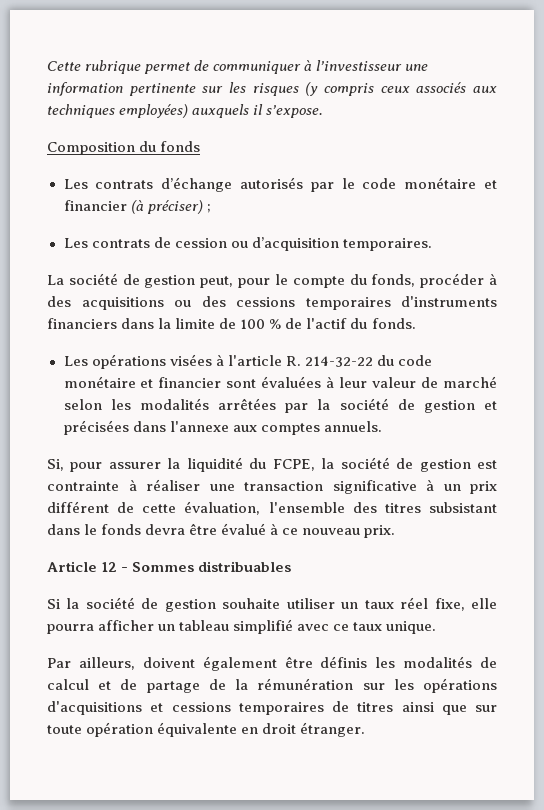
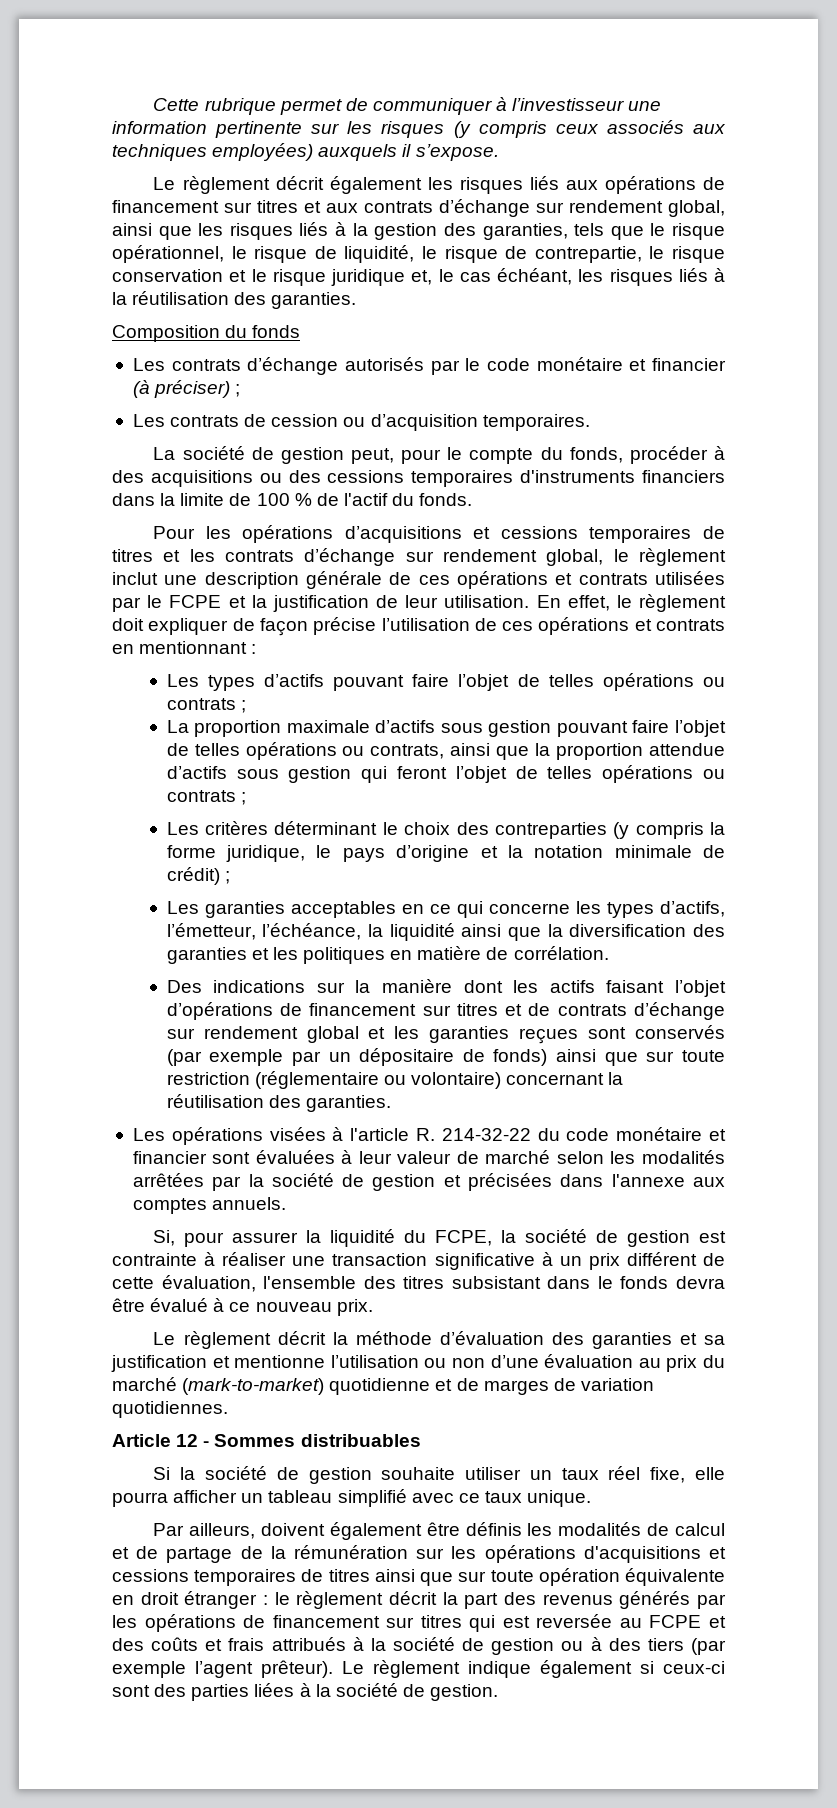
+ Le règlement décrit également les risques liés aux opérations de financement sur titres et aux contrats d’échange sur rendement global, ainsi que les risques liés à la gestion des garanties, tels que le risque opérationnel, le risque de liquidité, le risque de contrepartie, le risque conservation et le risque juridique et, le cas échéant, les risques liés à la réutilisation des garanties.
+ Pour les opérations d’acquisitions et cessions temporaires de titres et les contrats d’échange sur rendement global, le règlement inclut une description générale de ces opérations et contrats utilisées par le FCPE et la justification de leur utilisation. En effet, le règlement doit expliquer de façon précise l’utilisation de ces opérations et contrats en mentionnant :
+ Les types d’actifs pouvant faire l’objet de telles opérations ou contrats ;
+ La proportion maximale d’actifs sous gestion pouvant faire l’objet de telles opérations ou contrats, ainsi que la proportion attendue d’actifs sous gestion qui feront l’objet de telles opérations ou contrats ;
+ Les critères déterminant le choix des contreparties (y compris la forme juridique, le pays d’origine et la notation minimale de crédit) ;
+ Les garanties acceptables en ce qui concerne les types d’actifs, l’émetteur, l’échéance, la liquidité ainsi que la diversification des garanties et les politiques en matière de corrélation.
+ Des indications sur la manière dont les actifs faisant l’objet d’opérations de financement sur titres et de contrats d’échange sur rendement global et les garanties reçues sont conservés (par exemple par un dépositaire de fonds) ainsi que sur toute restriction (réglementaire ou volontaire) concernant la réutilisation des garanties.
+ Le règlement décrit la méthode d’évaluation des garanties et sa justification et mentionne l’utilisation ou non d’une évaluation au prix du marché (mark-to-market) quotidienne et de marges de variation quotidiennes.
- Par ailleurs, doivent également être définis les modalités de calcul et de partage de la rémunération sur les opérations d'acquisitions et cessions temporaires de titres ainsi que sur toute opération équivalente en droit étranger.
+ Par ailleurs, doivent également être définis les modalités de calcul et de partage de la rémunération sur les opérations d'acquisitions et cessions temporaires de titres ainsi que sur toute opération équivalente en droit étranger : le règlement décrit la part des revenus générés par les opérations de financement sur titres qui est reversée au FCPE et des coûts et frais attribués à la société de gestion ou à des tiers (par exemple l’agent prêteur). Le règlement indique également si ceux-ci sont des parties liées à la société de gestion.

